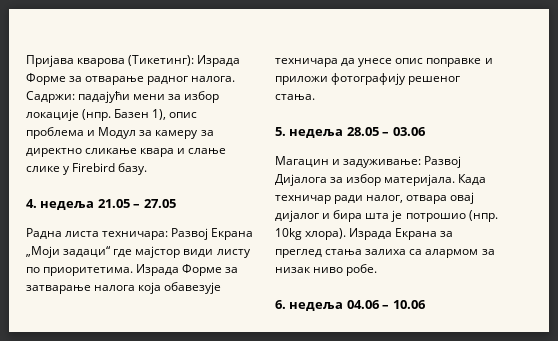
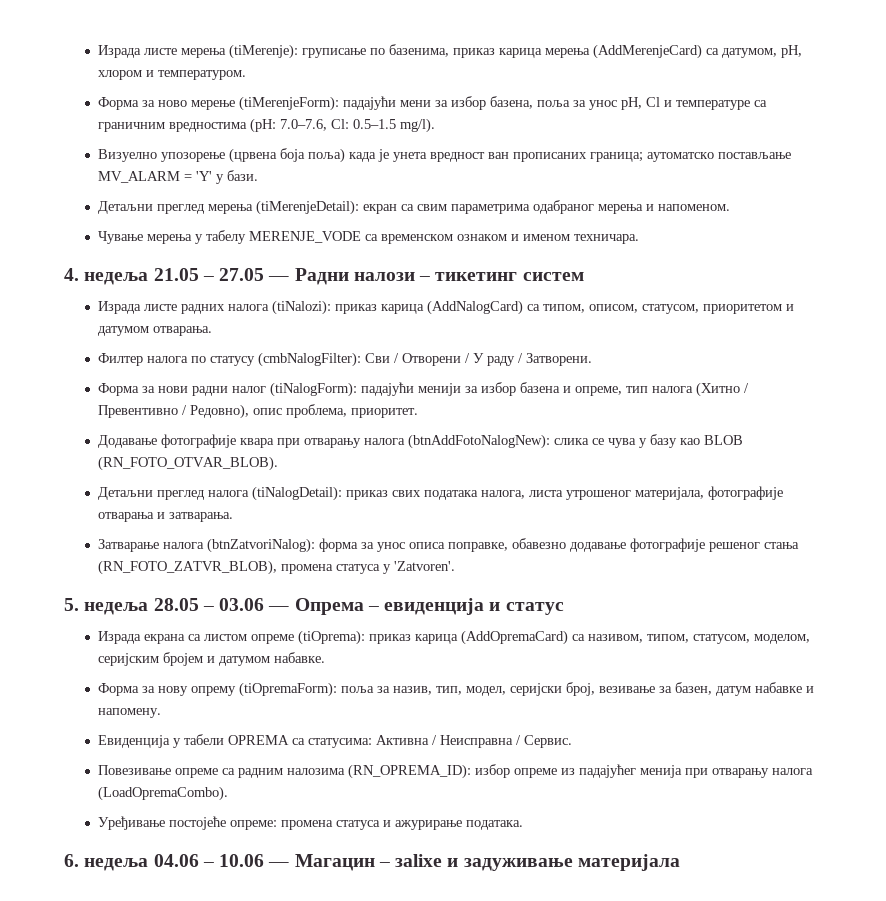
- Пријава кварова (Тикетинг): Израда Форме за отварање радног налога. Садржи: падајући мени за избор локације (нпр. Базен 1), опис проблема и Модул за камеру за директно сликање квара и слање слике у Firebird базу.
+ Израда листе мерења (tiMerenje): груписање по базенима, приказ карица мерења (AddMerenjeCard) са датумом, pH, хлором и температуром.
+ Форма за ново мерење (tiMerenjeForm): падајући мени за избор базена, поља за унос pH, Cl и температуре са граничним вредностима (pH: 7.0–7.6, Cl: 0.5–1.5 mg/l).
+ Визуелно упозорење (црвена боја поља) када је унета вредност ван прописаних граница; аутоматско постављање MV_ALARM = 'Y' у бази.
+ Детаљни преглед мерења (tiMerenjeDetail): екран са свим параметрима одабраног мерења и напоменом.
+ Чување мерења у табелу MERENJE_VODE са временском ознаком и именом техничара.
- 4. недеља 21.05 – 27.05
- Радна листа техничара: Развој Екрана „Моји задаци“ где мајстор види листу по приоритетима. Израда Форме за затварање налога која обавезује техничара да унесе опис поправке и приложи фотографију решеног стања.
+ 4. недеља 21.05 – 27.05 — Радни налози – тикетинг систем
+ Израда листе радних налога (tiNalozi): приказ карица (AddNalogCard) са типом, описом, статусом, приоритетом и датумом отварања.
+ Филтер налога по статусу (cmbNalogFilter): Сви / Отворени / У раду / Затворени.
+ Форма за нови радни налог (tiNalogForm): падајући менији за избор базена и опреме, тип налога (Хитно / Превентивно / Редовно), опис проблема, приоритет.
+ Додавање фотографије квара при отварању налога (btnAddFotoNalogNew): слика се чува у базу као BLOB (RN_FOTO_OTVAR_BLOB).
+ Детаљни преглед налога (tiNalogDetail): приказ свих података налога, листа утрошеног материјала, фотографије отварања и затварања.
+ Затварање налога (btnZatvoriNalog): форма за унос описа поправке, обавезно додавање фотографије решеног стања (RN_FOTO_ZATVR_BLOB), промена статуса у 'Zatvoren'.
- 5. недеља 28.05 – 03.06
- Магацин и задуживање: Развој Дијалога за избор материјала. Када техничар ради налог, отвара овај дијалог и бира шта је потрошио (нпр. 10kg хлора). Израда Екрана за преглед стања залиха са алармом за низак ниво робе.
+ 5. недеља 28.05 – 03.06 — Опрема – евиденција и статус
+ Израда екрана са листом опреме (tiOprema): приказ карица (AddOpremaCard) са називом, типом, статусом, моделом, серијским бројем и датумом набавке.
+ Форма за нову опрему (tiOpremaForm): поља за назив, тип, модел, серијски број, везивање за базен, датум набавке и напомену.
+ Евиденција у табели OPREMA са статусима: Активна / Неисправна / Сервис.
+ Повезивање опреме са радним налозима (RN_OPREMA_ID): избор опреме из падајућег менија при отварању налога (LoadOpremaCombo).
+ Уређивање постојеће опреме: промена статуса и ажурирање података.
- 6. недеља 04.06 – 10.06
+ 6. недеља 04.06 – 10.06 — Магацин – зaliхе и задуживање материјала

